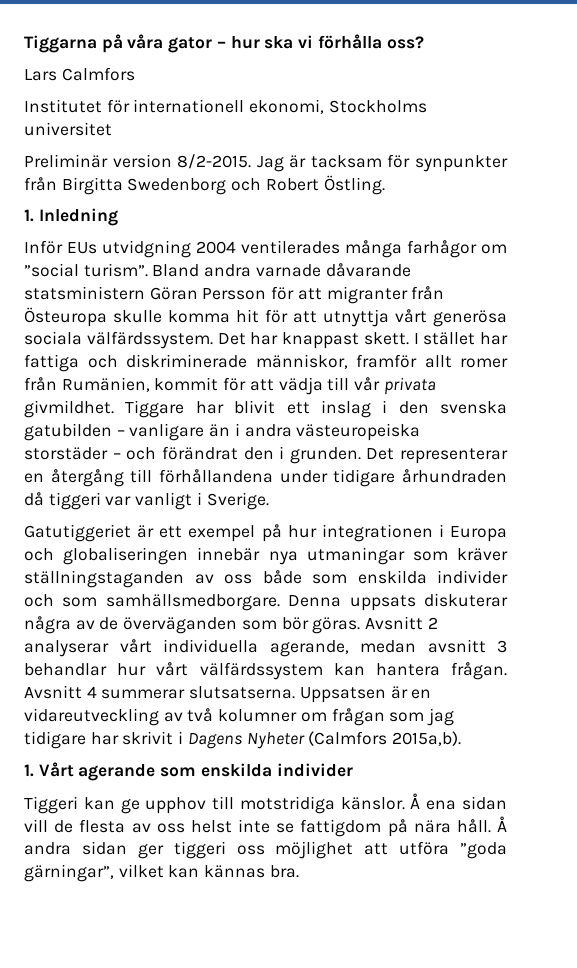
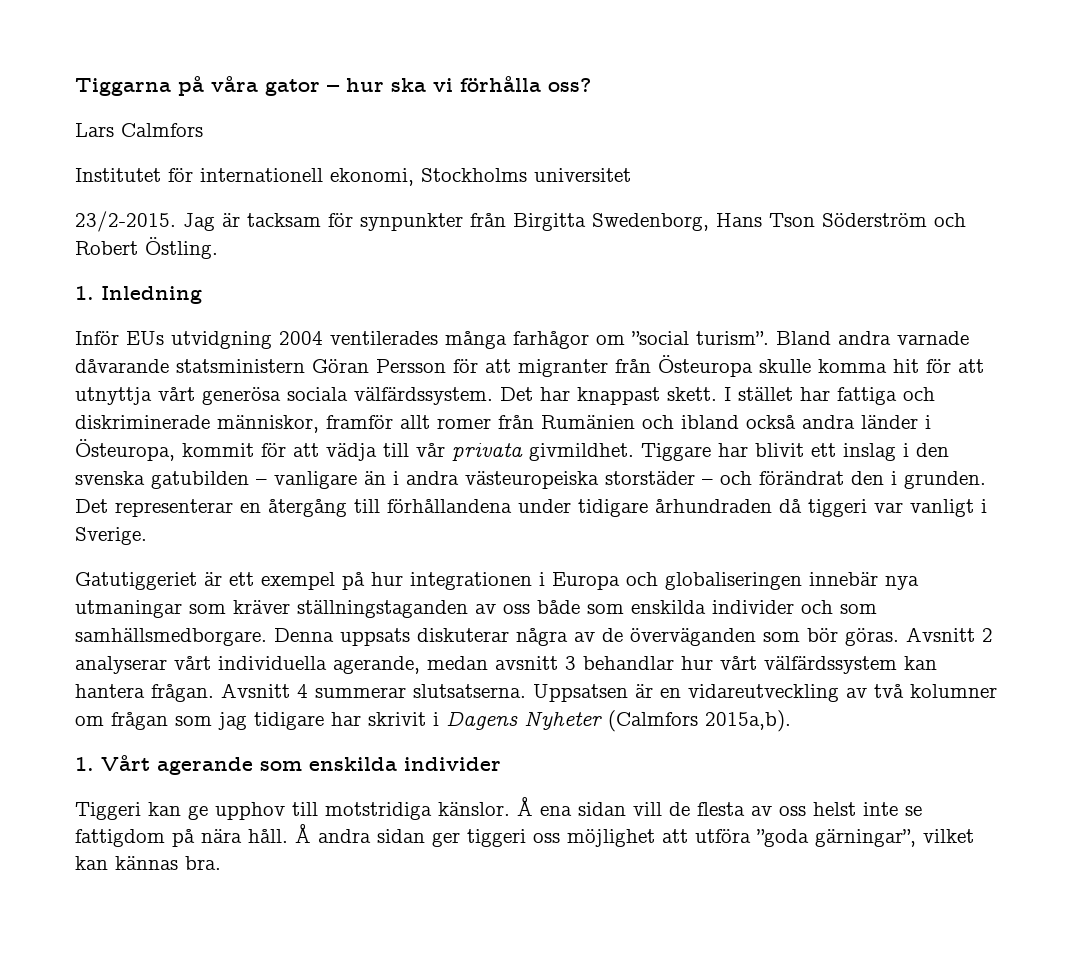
- Preliminär version 8/2-2015.
+ 23/2-2015.
- Jag är tacksam för synpunkter från Birgitta Swedenborg och Robert Östling.
+ Jag är tacksam för synpunkter från Birgitta Swedenborg, Hans Tson Söderström och Robert Östling.
- I stället har fattiga och diskriminerade människor, framför allt romer från Rumänien, kommit för att vädja till vår privata givmildhet.
+ I stället har fattiga och diskriminerade människor, framför allt romer från Rumänien och ibland också andra länder i Östeuropa, kommit för att vädja till vår privata givmildhet.

